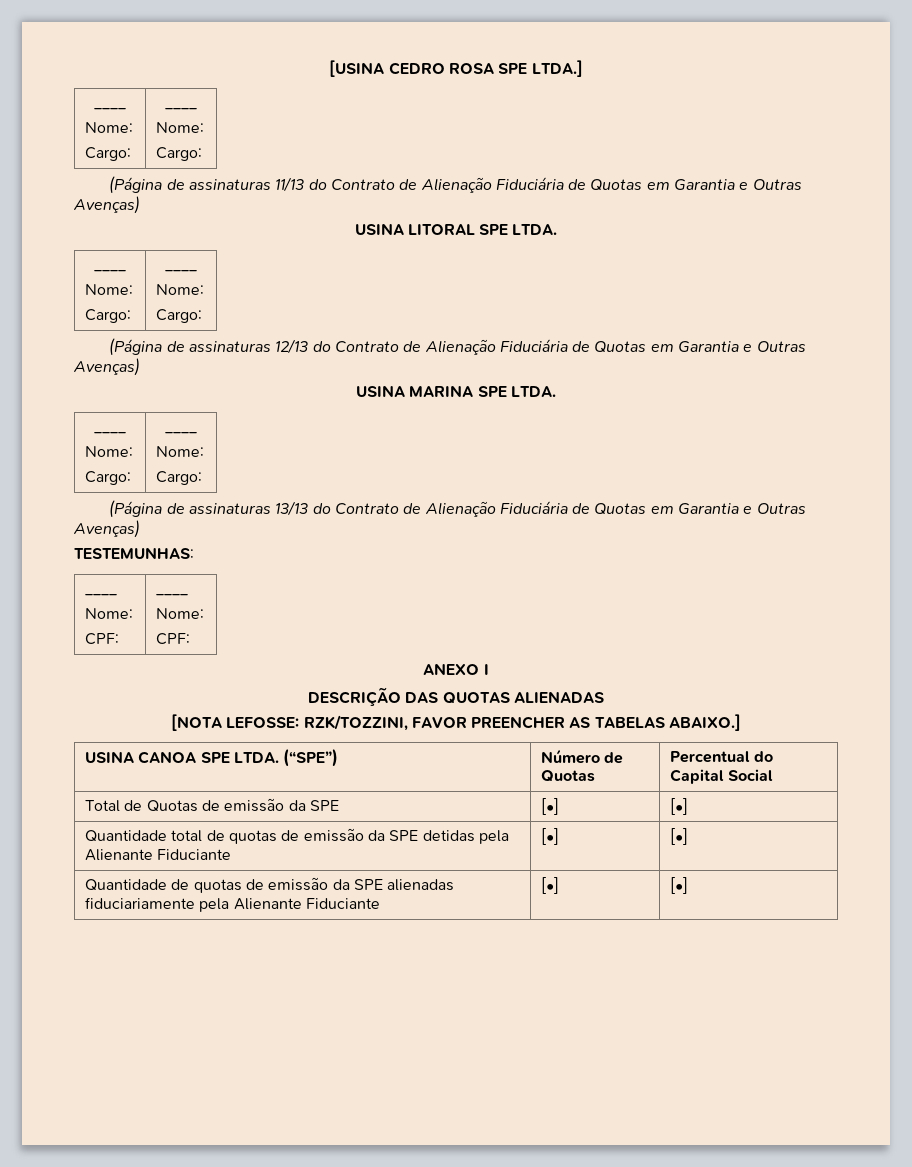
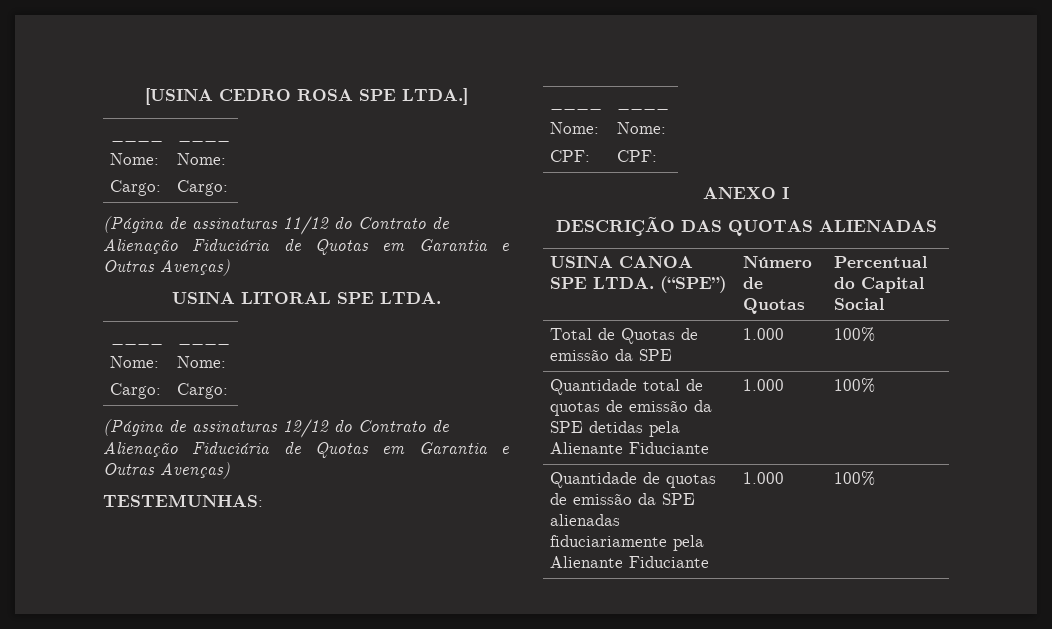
- (Página de assinaturas 11/13 do Contrato de Alienação Fiduciária de Quotas em Garantia e Outras Avenças)
+ (Página de assinaturas 11/12 do Contrato de Alienação Fiduciária de Quotas em Garantia e Outras Avenças)
- (Página de assinaturas 12/13 do Contrato de Alienação Fiduciária de Quotas em Garantia e Outras Avenças)
- USINA MARINA SPE LTDA.
- ____
- Nome:
- Cargo: | ____
- Nome:
- Cargo:
- (Página de assinaturas 13/13 do Contrato de Alienação Fiduciária de Quotas em Garantia e Outras Avenças)
+ (Página de assinaturas 12/12 do Contrato de Alienação Fiduciária de Quotas em Garantia e Outras Avenças)
- [NOTA LEFOSSE: RZK/TOZZINI, FAVOR PREENCHER AS TABELAS ABAIXO.]
- Total de Quotas de emissão da SPE | [•] | [•]
+ Total de Quotas de emissão da SPE | 1.000 | 100%
- Quantidade total de quotas de emissão da SPE detidas pela Alienante Fiduciante | [•] | [•]
+ Quantidade total de quotas de emissão da SPE detidas pela Alienante Fiduciante | 1.000 | 100%
- Quantidade de quotas de emissão da SPE alienadas fiduciariamente pela Alienante Fiduciante | [•] | [•]
+ Quantidade de quotas de emissão da SPE alienadas fiduciariamente pela Alienante Fiduciante | 1.000 | 100%

